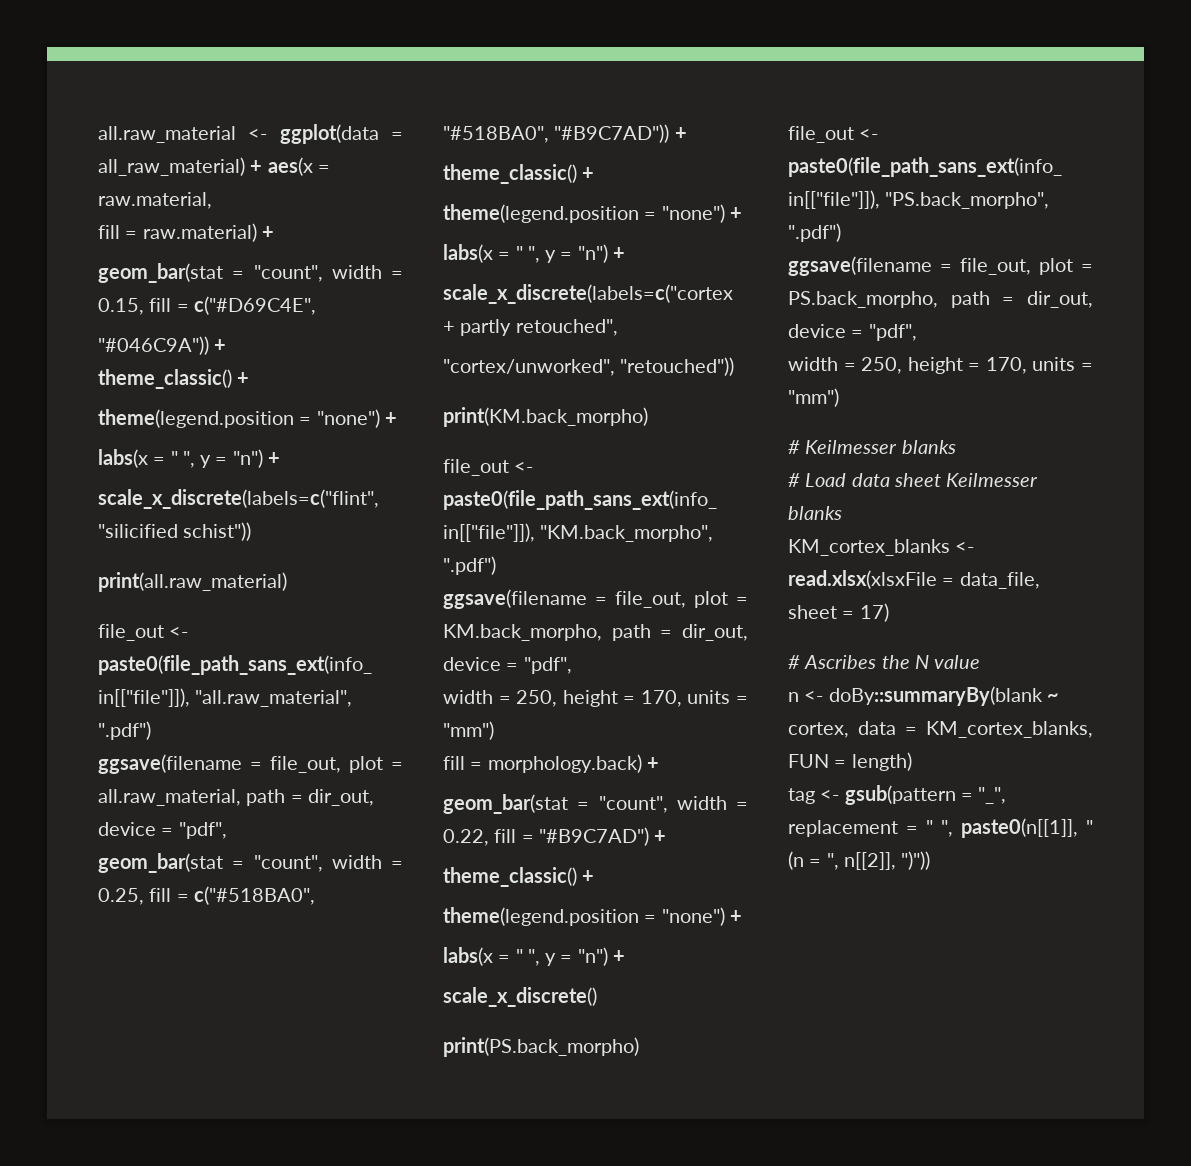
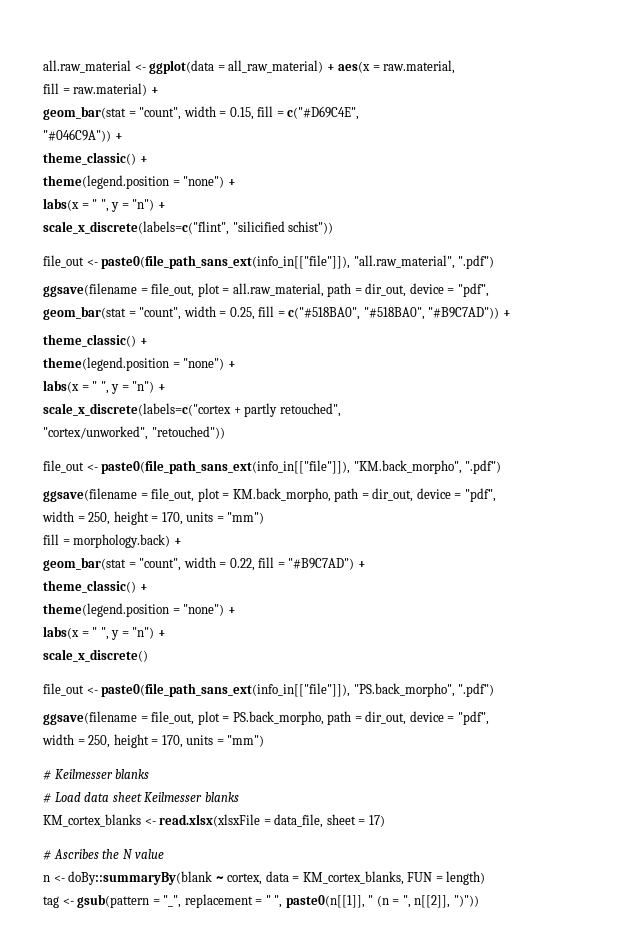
- print(all.raw_material)
- print(KM.back_morpho)
- print(PS.back_morpho)

